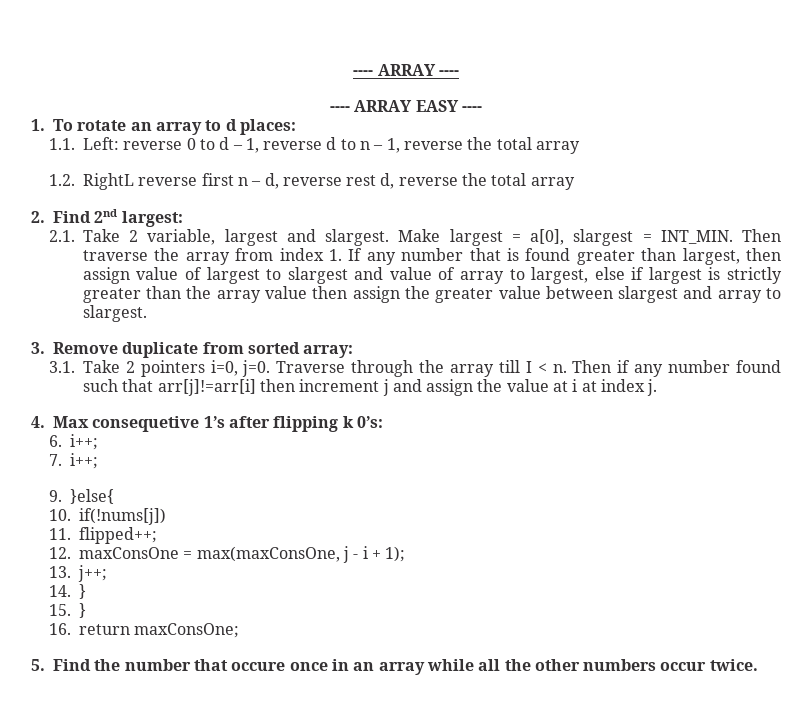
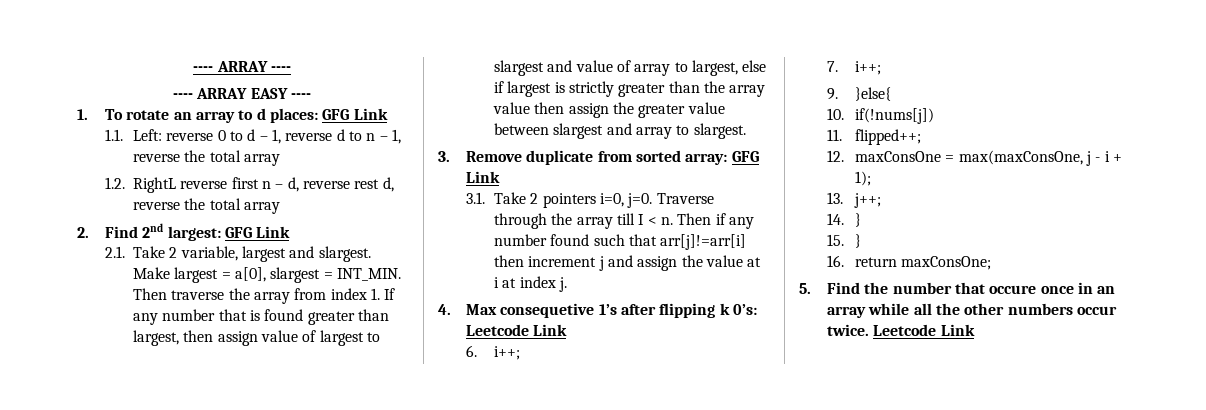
- 1. To rotate an array to d places:
+ 1. To rotate an array to d places: GFG Link
- 2. Find 2nd largest:
+ 2. Find 2nd largest: GFG Link
- 3. Remove duplicate from sorted array:
+ 3. Remove duplicate from sorted array: GFG Link
- 4. Max consequetive 1’s after flipping k 0’s:
+ 4. Max consequetive 1’s after flipping k 0’s: Leetcode Link
- 5. Find the number that occure once in an array while all the other numbers occur twice.
+ 5. Find the number that occure once in an array while all the other numbers occur twice. Leetcode Link

